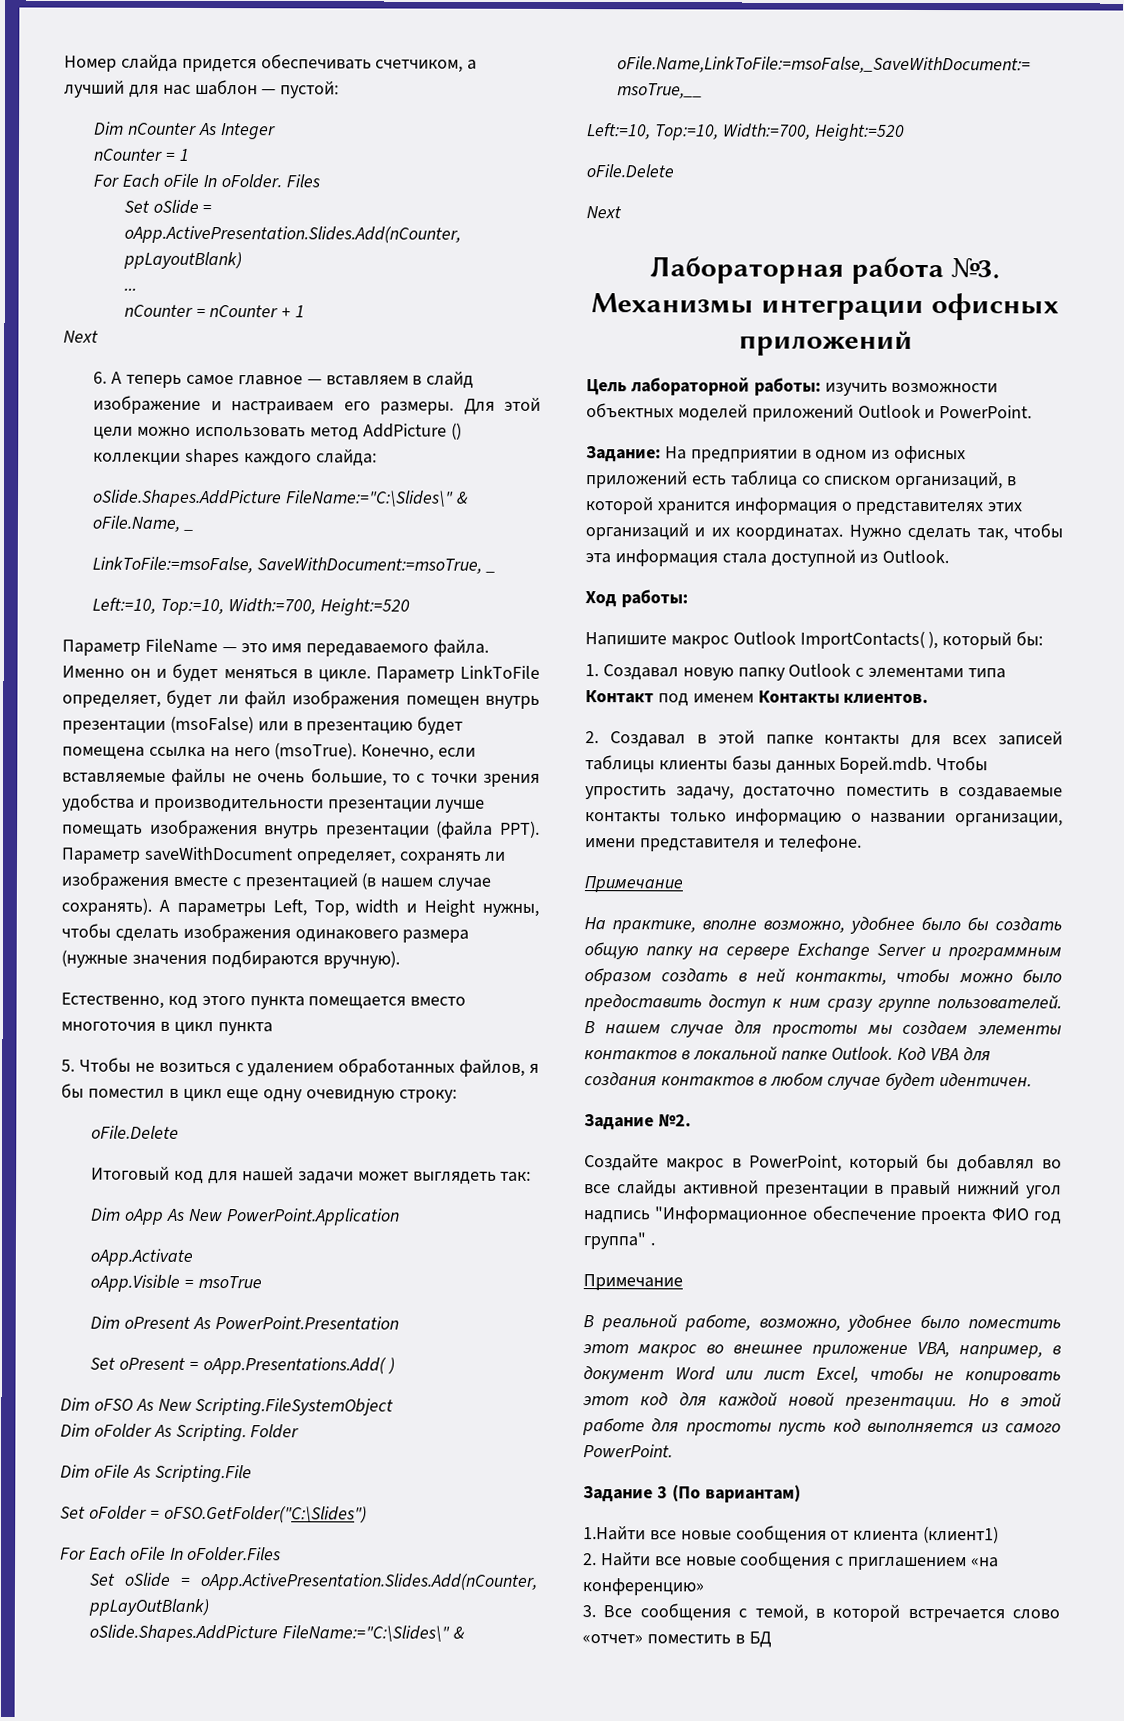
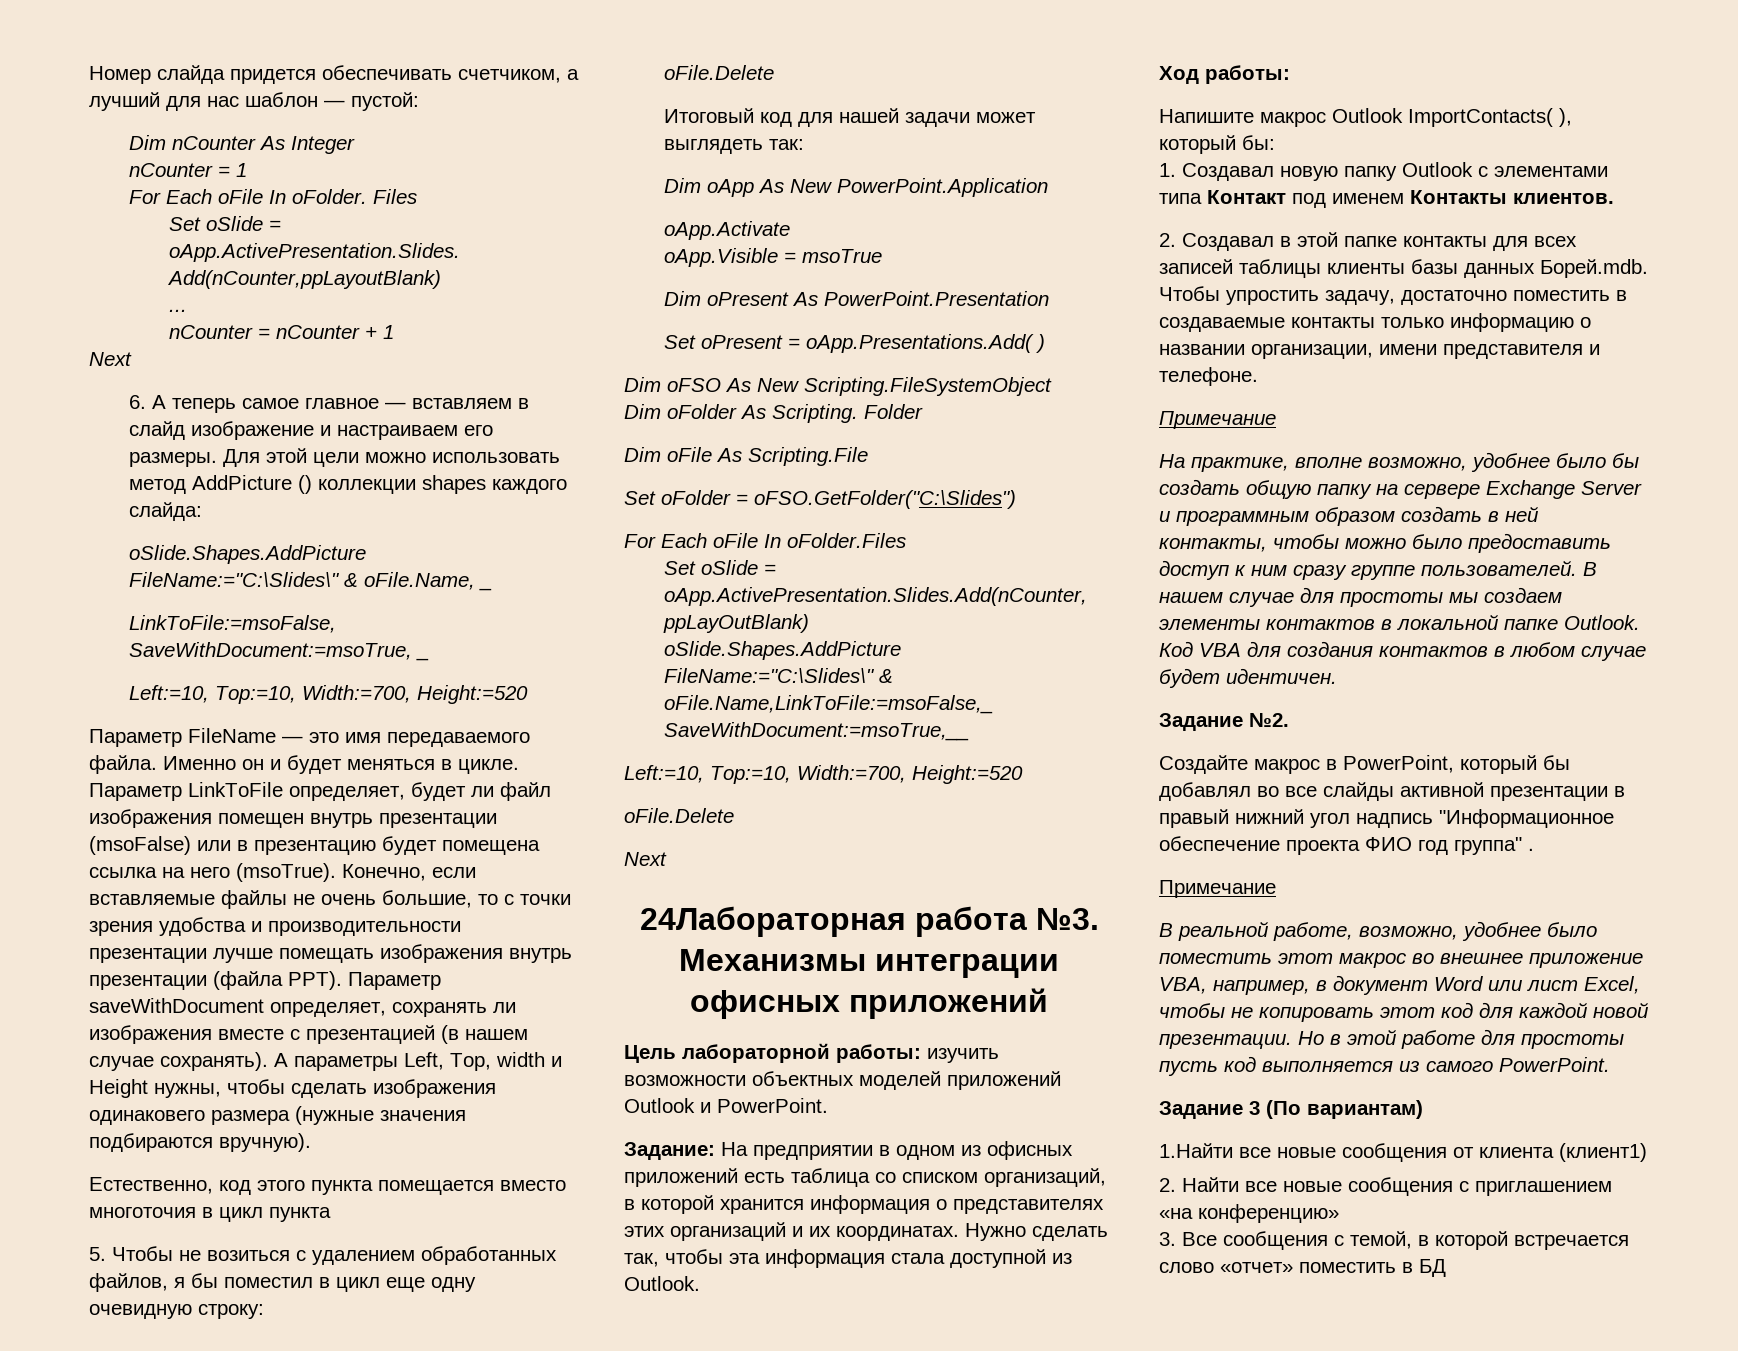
- Лабораторная работа №3.
+ 24Лабораторная работа №3.

